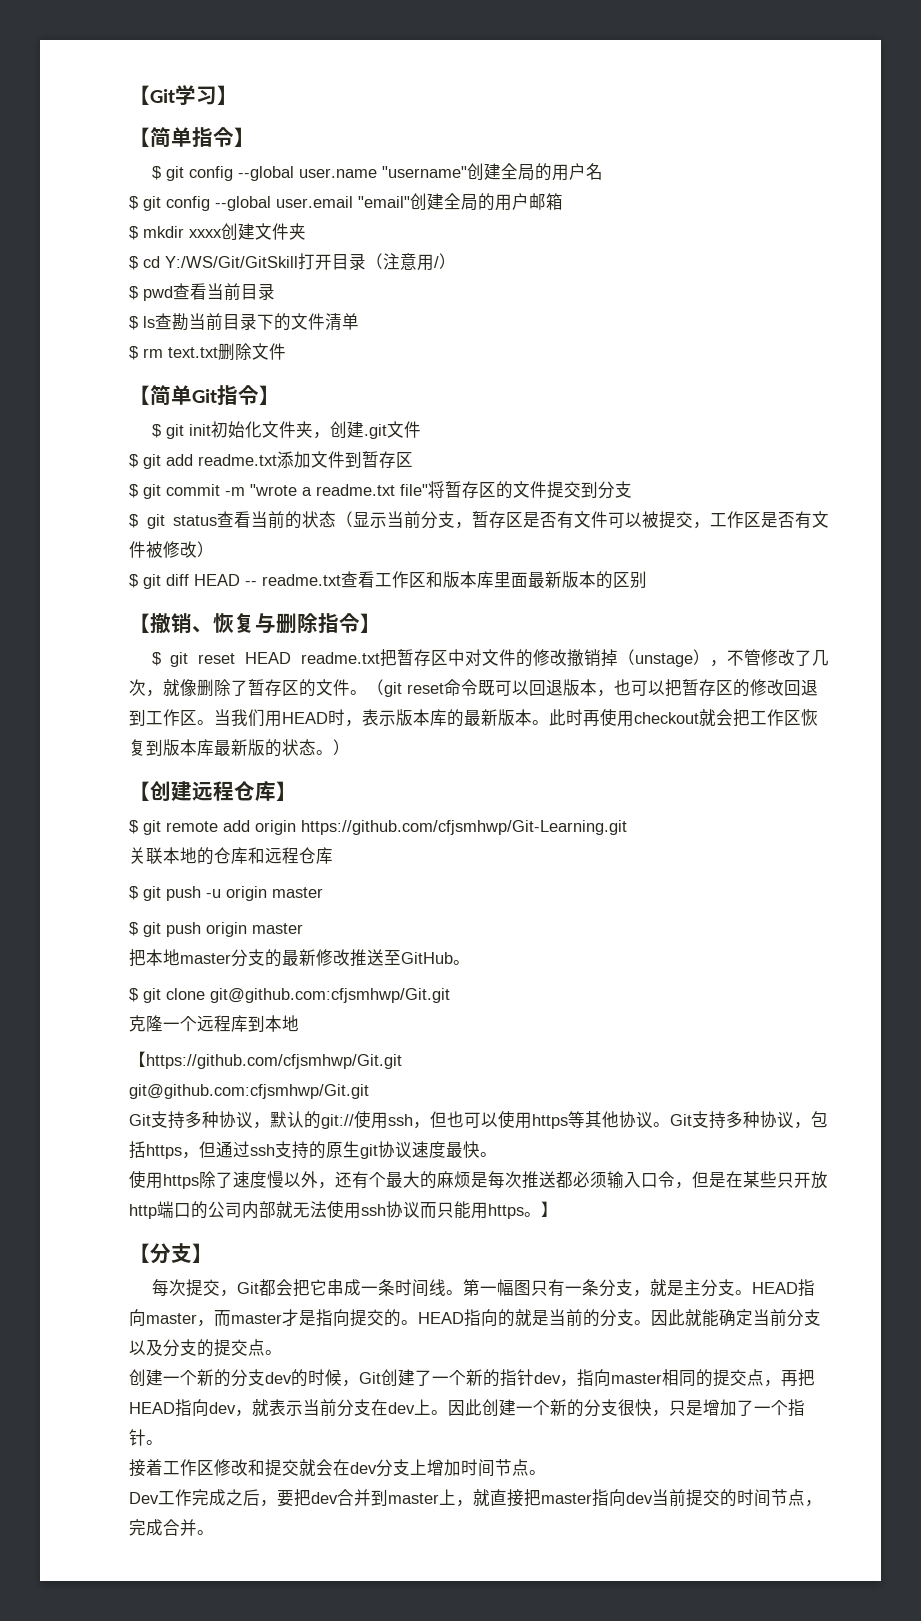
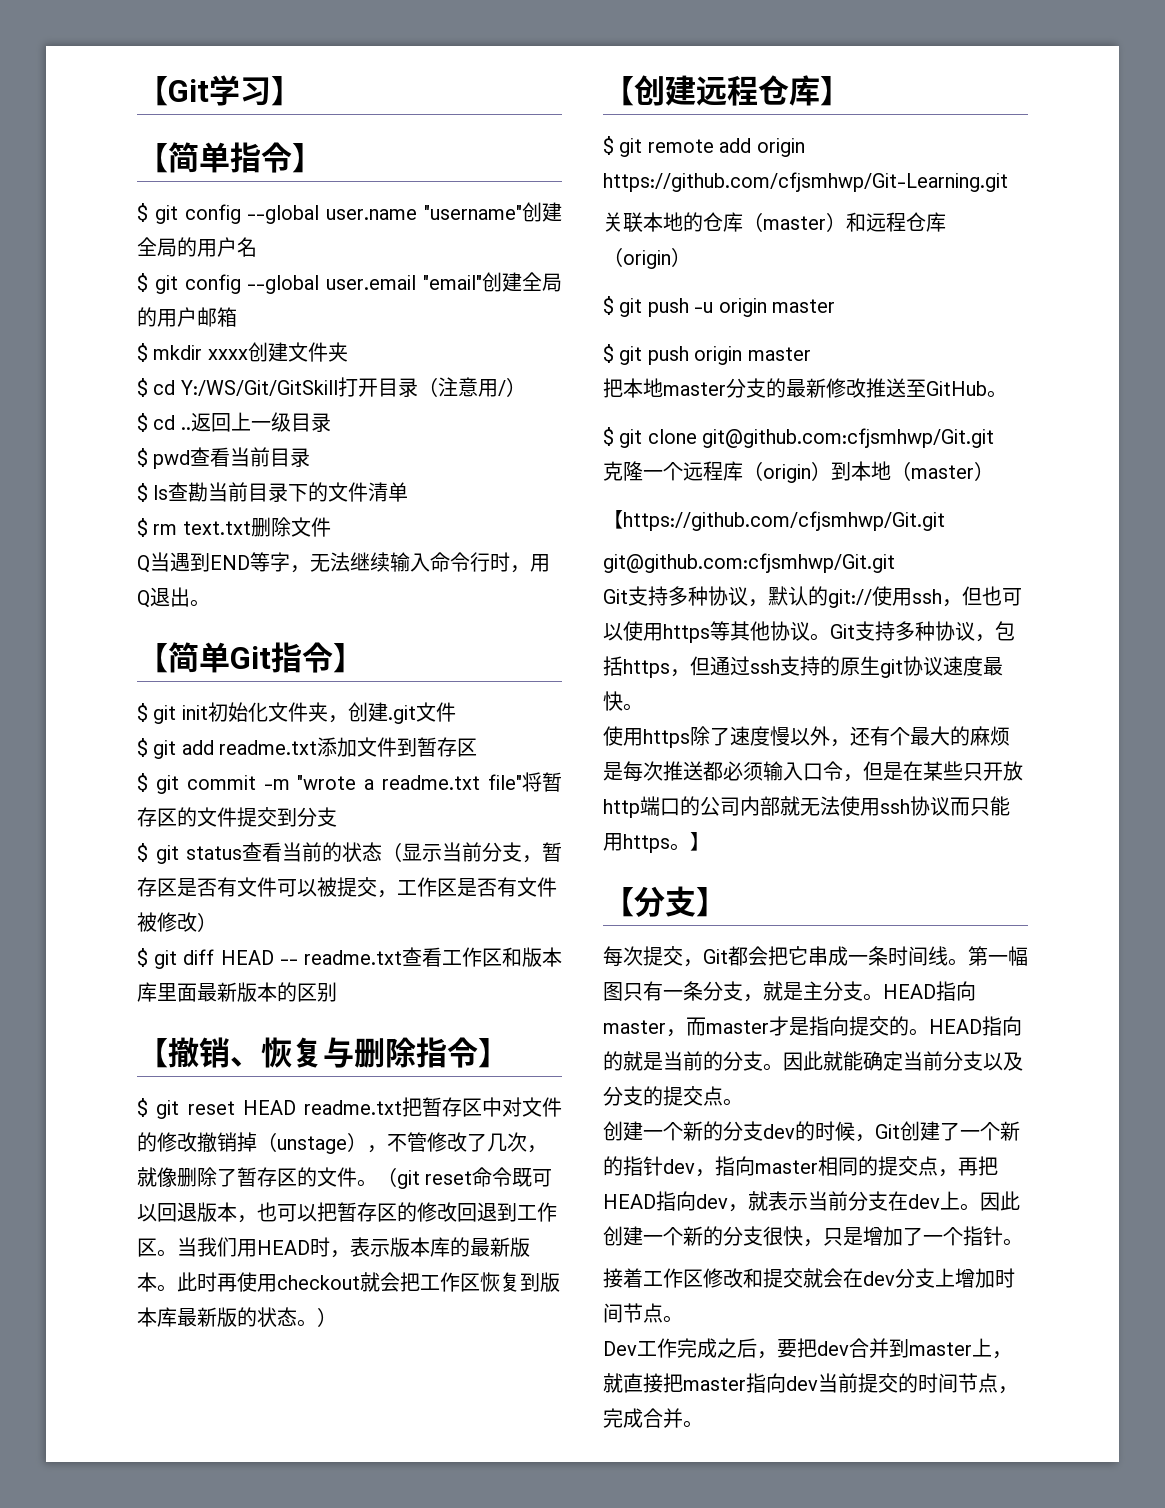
+ $ cd ..返回上一级目录
+ Q当遇到END等字，无法继续输入命令行时，用Q退出。
- 关联本地的仓库和远程仓库
+ 关联本地的仓库（master）和远程仓库（origin）
- 克隆一个远程库到本地
+ 克隆一个远程库（origin）到本地（master）

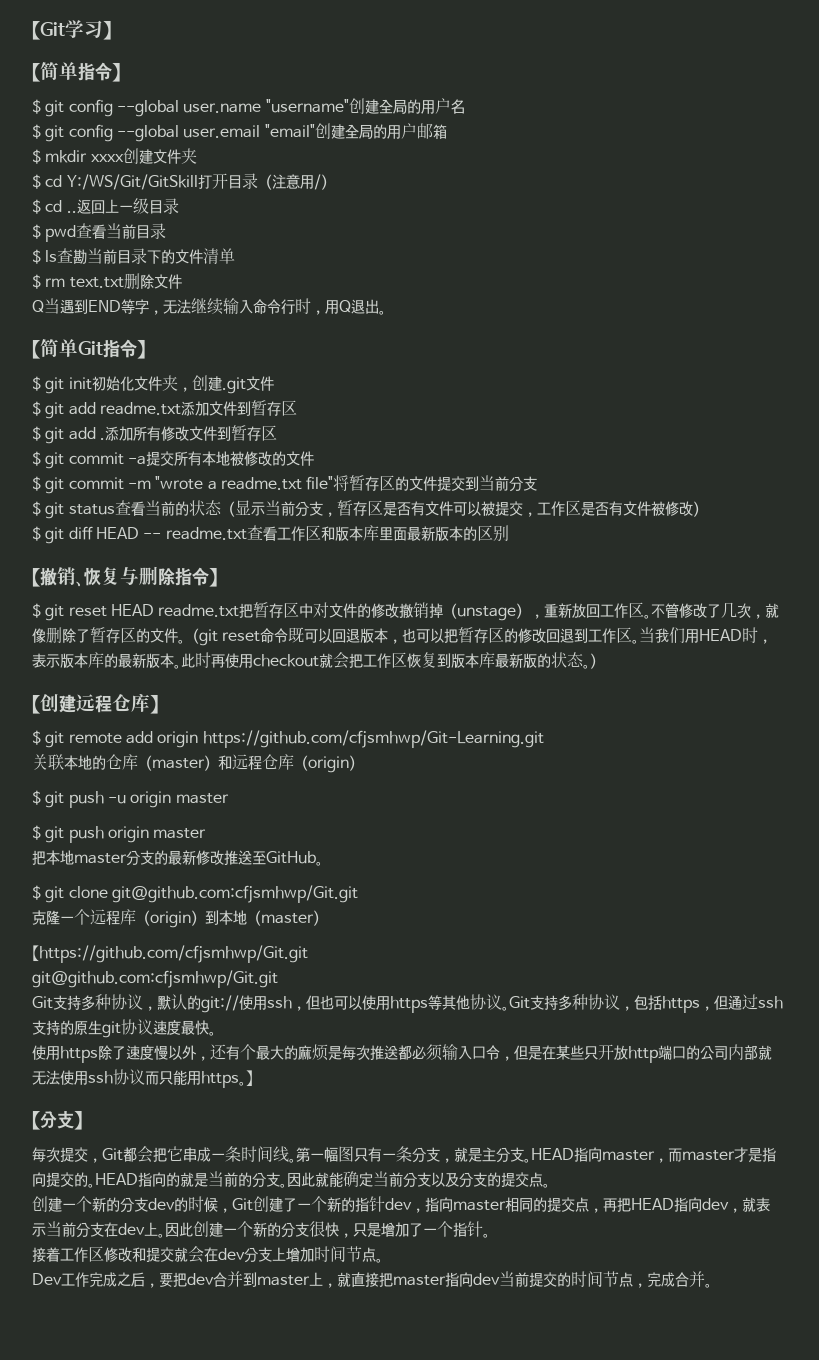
+ $ git add .添加所有修改文件到暂存区
+ $ git commit -a提交所有本地被修改的文件
- $ git commit -m "wrote a readme.txt file"将暂存区的文件提交到分支
+ $ git commit -m "wrote a readme.txt file"将暂存区的文件提交到当前分支
- $ git reset HEAD readme.txt把暂存区中对文件的修改撤销掉（unstage），不管修改了几次，就像删除了暂存区的文件。
+ $ git reset HEAD readme.txt把暂存区中对文件的修改撤销掉（unstage），重新放回工作区。不管修改了几次，就像删除了暂存区的文件。

